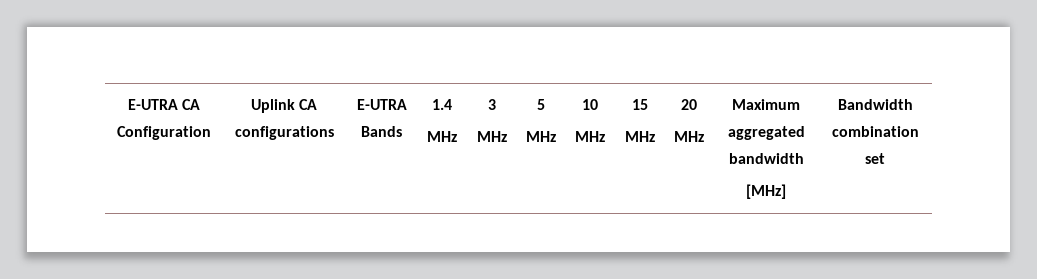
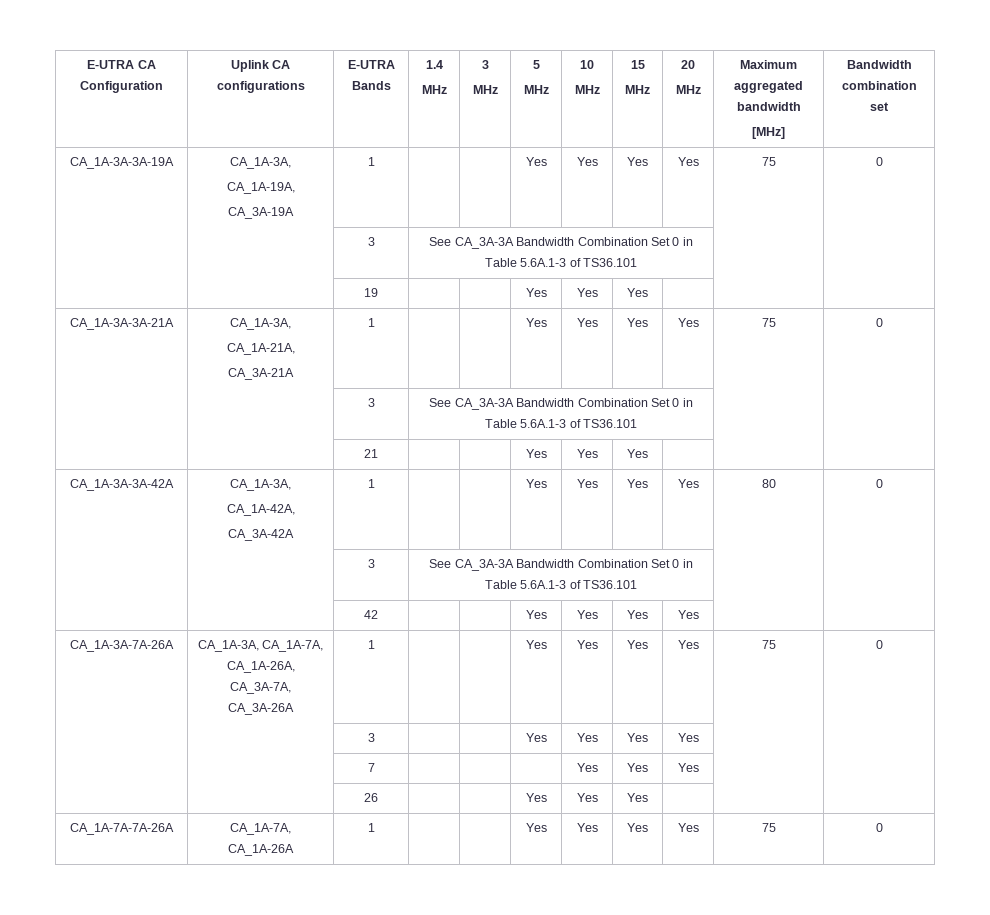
+ CA_1A-3A-3A-19A | CA_1A-3A,
+ CA_1A-19A,
+ CA_3A-19A | 1 | | | Yes | Yes | Yes | Yes | 75 | 0
+ | | 3 | See CA_3A-3A Bandwidth Combination Set 0 in Table 5.6A.1-3 of TS36.101 | |
+ | | 19 | | | Yes | Yes | Yes | | |
+ CA_1A-3A-3A-21A | CA_1A-3A,
+ CA_1A-21A,
+ CA_3A-21A | 1 | | | Yes | Yes | Yes | Yes | 75 | 0
+ | | 3 | See CA_3A-3A Bandwidth Combination Set 0 in Table 5.6A.1-3 of TS36.101 | |
+ | | 21 | | | Yes | Yes | Yes | | |
+ CA_1A-3A-3A-42A | CA_1A-3A,
+ CA_1A-42A,
+ CA_3A-42A | 1 | | | Yes | Yes | Yes | Yes | 80 | 0
+ | | 3 | See CA_3A-3A Bandwidth Combination Set 0 in Table 5.6A.1-3 of TS36.101 | |
+ | | 42 | | | Yes | Yes | Yes | Yes | |
+ CA_1A-3A-7A-26A | CA_1A-3A, CA_1A-7A, CA_1A-26A, CA_3A-7A, CA_3A-26A | 1 | | | Yes | Yes | Yes | Yes | 75 | 0
+ | | 3 | | | Yes | Yes | Yes | Yes | |
+ | | 7 | | | | Yes | Yes | Yes | |
+ | | 26 | | | Yes | Yes | Yes | | |
+ CA_1A-7A-7A-26A | CA_1A-7A, CA_1A-26A | 1 | | | Yes | Yes | Yes | Yes | 75 | 0

